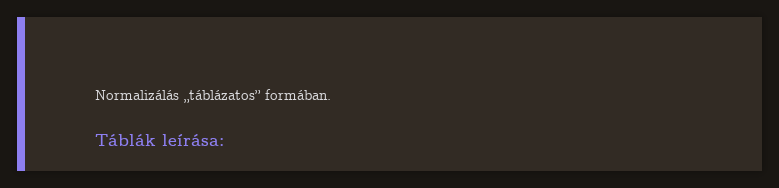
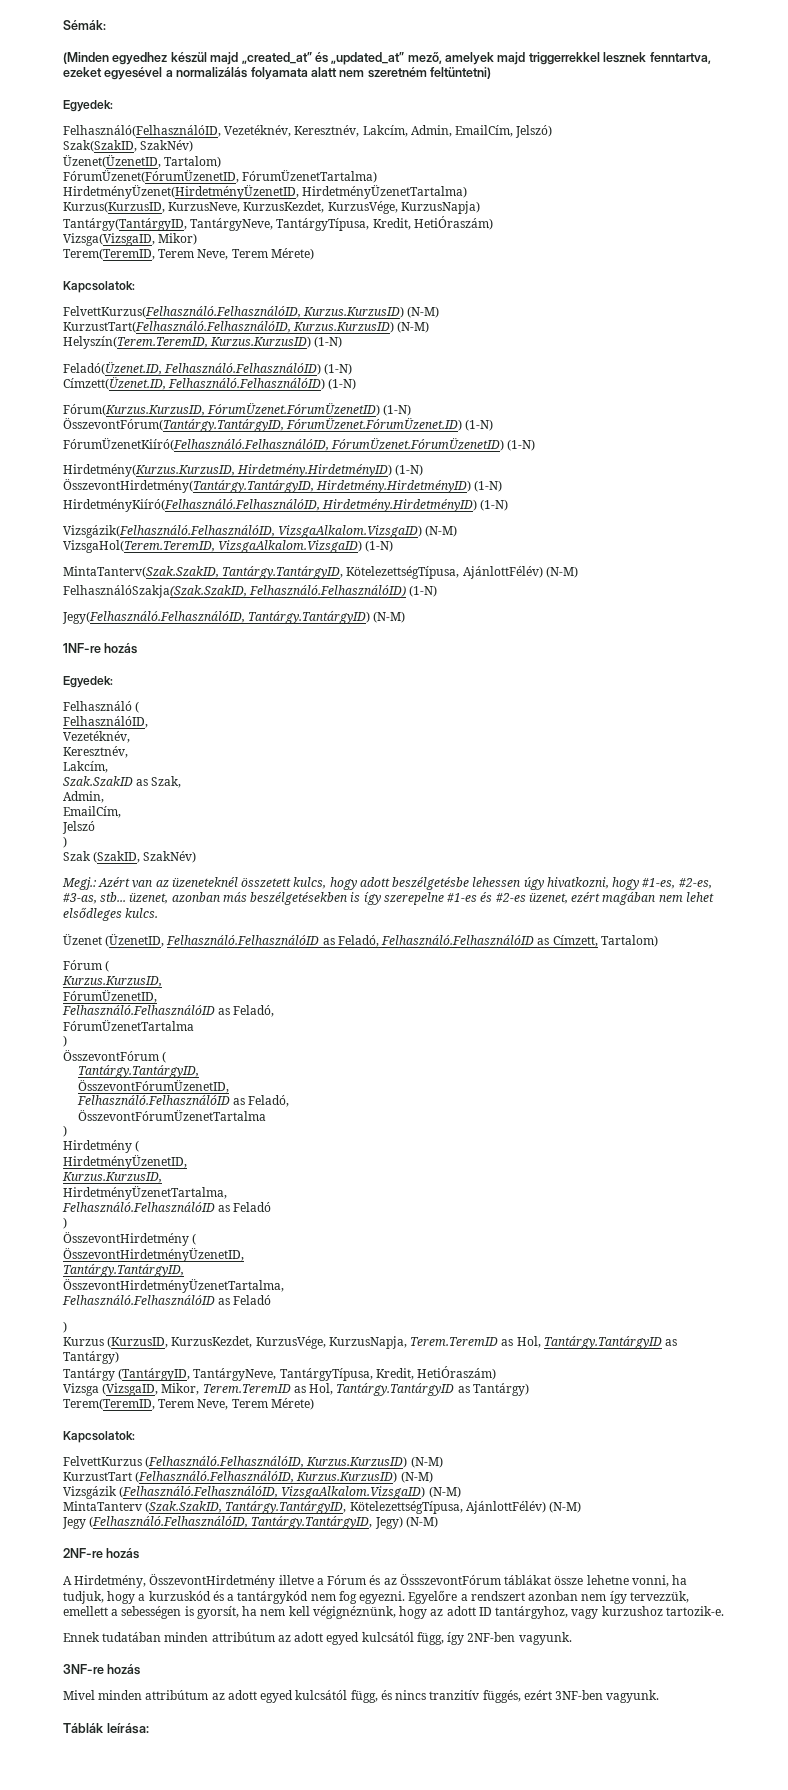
- Normalizálás „táblázatos” formában.
+ Sémák:
+ (Minden egyedhez készül majd „created_at” és „updated_at” mező, amelyek majd triggerrekkel lesznek fenntartva, ezeket egyesével a normalizálás folyamata alatt nem szeretném feltüntetni)
+ Egyedek:
+ Felhasználó(FelhasználóID, Vezetéknév, Keresztnév, Lakcím, Admin, EmailCím, Jelszó)
+ Szak(SzakID, SzakNév)
+ Üzenet(ÜzenetID, Tartalom)
+ FórumÜzenet(FórumÜzenetID, FórumÜzenetTartalma)
+ HirdetményÜzenet(HirdetményÜzenetID, HirdetményÜzenetTartalma)
+ Kurzus(KurzusID, KurzusNeve, KurzusKezdet, KurzusVége, KurzusNapja)
+ Tantárgy(TantárgyID, TantárgyNeve, TantárgyTípusa, Kredit, HetiÓraszám)
+ Vizsga(VizsgaID, Mikor)
+ Terem(TeremID, Terem Neve, Terem Mérete)
+ Kapcsolatok:
+ FelvettKurzus(Felhasználó.FelhasználóID, Kurzus.KurzusID) (N-M)
+ KurzustTart(Felhasználó.FelhasználóID, Kurzus.KurzusID) (N-M)
+ Helyszín(Terem.TeremID, Kurzus.KurzusID) (1-N)
+ Feladó(Üzenet.ID, Felhasználó.FelhasználóID) (1-N)
+ Címzett(Üzenet.ID, Felhasználó.FelhasználóID) (1-N)
+ Fórum(Kurzus.KurzusID, FórumÜzenet.FórumÜzenetID) (1-N)
+ ÖsszevontFórum(Tantárgy.TantárgyID, FórumÜzenet.FórumÜzenet.ID) (1-N)
+ FórumÜzenetKiíró(Felhasználó.FelhasználóID, FórumÜzenet.FórumÜzenetID) (1-N)
+ Hirdetmény(Kurzus.KurzusID, Hirdetmény.HirdetményID) (1-N)
+ ÖsszevontHirdetmény(Tantárgy.TantárgyID, Hirdetmény.HirdetményID) (1-N)
+ HirdetményKiíró(Felhasználó.FelhasználóID, Hirdetmény.HirdetményID) (1-N)
+ Vizsgázik(Felhasználó.FelhasználóID, VizsgaAlkalom.VizsgaID) (N-M)
+ VizsgaHol(Terem.TeremID, VizsgaAlkalom.VizsgaID) (1-N)
+ MintaTanterv(Szak.SzakID, Tantárgy.TantárgyID, KötelezettségTípusa, AjánlottFélév) (N-M)
+ FelhasználóSzakja(Szak.SzakID, Felhasználó.FelhasználóID) (1-N)
+ Jegy(Felhasználó.FelhasználóID, Tantárgy.TantárgyID) (N-M)
+ 1NF-re hozás
+ Egyedek:
+ Felhasználó (
+ FelhasználóID,
+ Vezetéknév,
+ Keresztnév,
+ Lakcím,
+ Szak.SzakID as Szak,
+ Admin,
+ EmailCím,
+ Jelszó
+ )
+ Szak (SzakID, SzakNév)
+ Megj.: Azért van az üzeneteknél összetett kulcs, hogy adott beszélgetésbe lehessen úgy hivatkozni, hogy #1-es, #2-es, #3-as, stb... üzenet, azonban más beszélgetésekben is így szerepelne #1-es és #2-es üzenet, ezért magában nem lehet elsődleges kulcs.
+ Üzenet (ÜzenetID, Felhasználó.FelhasználóID as Feladó, Felhasználó.FelhasználóID as Címzett, Tartalom)
+ Fórum (
+ Kurzus.KurzusID,
+ FórumÜzenetID,
+ Felhasználó.FelhasználóID as Feladó,
+ FórumÜzenetTartalma
+ )
+ ÖsszevontFórum (
+ Tantárgy.TantárgyID,
+ ÖsszevontFórumÜzenetID,
+ Felhasználó.FelhasználóID as Feladó,
+ ÖsszevontFórumÜzenetTartalma
+ )
+ Hirdetmény (
+ HirdetményÜzenetID,
+ Kurzus.KurzusID,
+ HirdetményÜzenetTartalma,
+ Felhasználó.FelhasználóID as Feladó
+ )
+ ÖsszevontHirdetmény (
+ ÖsszevontHirdetményÜzenetID,
+ Tantárgy.TantárgyID,
+ ÖsszevontHirdetményÜzenetTartalma,
+ Felhasználó.FelhasználóID as Feladó
+ )
+ Kurzus (KurzusID, KurzusKezdet, KurzusVége, KurzusNapja, Terem.TeremID as Hol, Tantárgy.TantárgyID as Tantárgy)
+ Tantárgy (TantárgyID, TantárgyNeve, TantárgyTípusa, Kredit, HetiÓraszám)
+ Vizsga (VizsgaID, Mikor, Terem.TeremID as Hol, Tantárgy.TantárgyID as Tantárgy)
+ Terem(TeremID, Terem Neve, Terem Mérete)
+ Kapcsolatok:
+ FelvettKurzus (Felhasználó.FelhasználóID, Kurzus.KurzusID) (N-M)
+ KurzustTart (Felhasználó.FelhasználóID, Kurzus.KurzusID) (N-M)
+ Vizsgázik (Felhasználó.FelhasználóID, VizsgaAlkalom.VizsgaID) (N-M)
+ MintaTanterv (Szak.SzakID, Tantárgy.TantárgyID, KötelezettségTípusa, AjánlottFélév) (N-M)
+ Jegy (Felhasználó.FelhasználóID, Tantárgy.TantárgyID, Jegy) (N-M)
+ 2NF-re hozás
+ A Hirdetmény, ÖsszevontHirdetmény illetve a Fórum és az ÖssszevontFórum táblákat össze lehetne vonni, ha tudjuk, hogy a kurzuskód és a tantárgykód nem fog egyezni. Egyelőre a rendszert azonban nem így tervezzük, emellett a sebességen is gyorsít, ha nem kell végignéznünk, hogy az adott ID tantárgyhoz, vagy kurzushoz tartozik-e.
+ Ennek tudatában minden attribútum az adott egyed kulcsától függ, így 2NF-ben vagyunk.
+ 3NF-re hozás
+ Mivel minden attribútum az adott egyed kulcsától függ, és nincs tranzitív függés, ezért 3NF-ben vagyunk.

